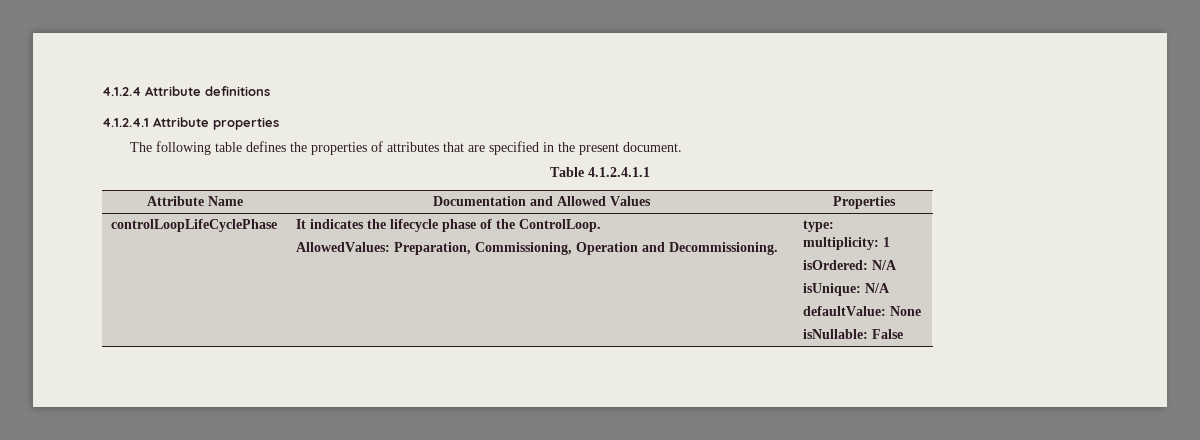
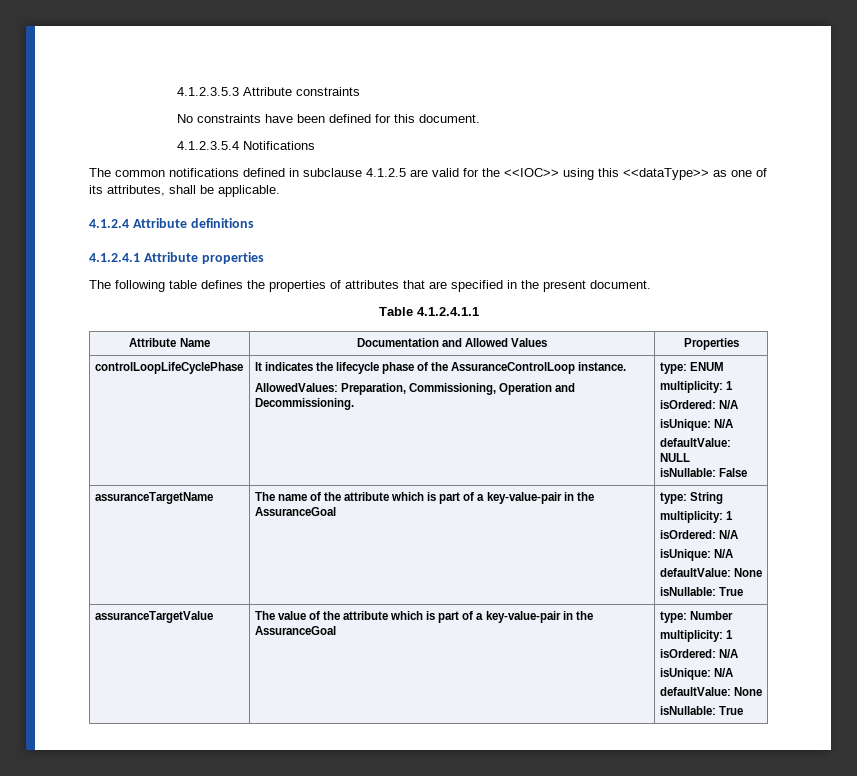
+ 4.1.2.3.5.3 Attribute constraints
+ No constraints have been defined for this document.
+ 4.1.2.3.5.4 Notifications
+ The common notifications defined in subclause 4.1.2.5 are valid for the <<IOC>> using this <<dataType>> as one of its attributes, shall be applicable.
- controlLoopLifeCyclePhase | It indicates the lifecycle phase of the ControlLoop.
- AllowedValues: Preparation, Commissioning, Operation and Decommissioning. | type:
+ controlLoopLifeCyclePhase | It indicates the lifecycle phase of the AssuranceControlLoop instance.
+ AllowedValues: Preparation, Commissioning, Operation and Decommissioning. | type: ENUM
+ multiplicity: 1
+ isOrdered: N/A
+ isUnique: N/A
+ defaultValue: NULL
+ isNullable: False
+ assuranceTargetName | The name of the attribute which is part of a key-value-pair in the AssuranceGoal | type: String
  multiplicity: 1
  isOrdered: N/A
  isUnique: N/A
  defaultValue: None
- isNullable: False
+ isNullable: True
+ assuranceTargetValue | The value of the attribute which is part of a key-value-pair in the AssuranceGoal | type: Number
+ multiplicity: 1
+ isOrdered: N/A
+ isUnique: N/A
+ defaultValue: None
+ isNullable: True

